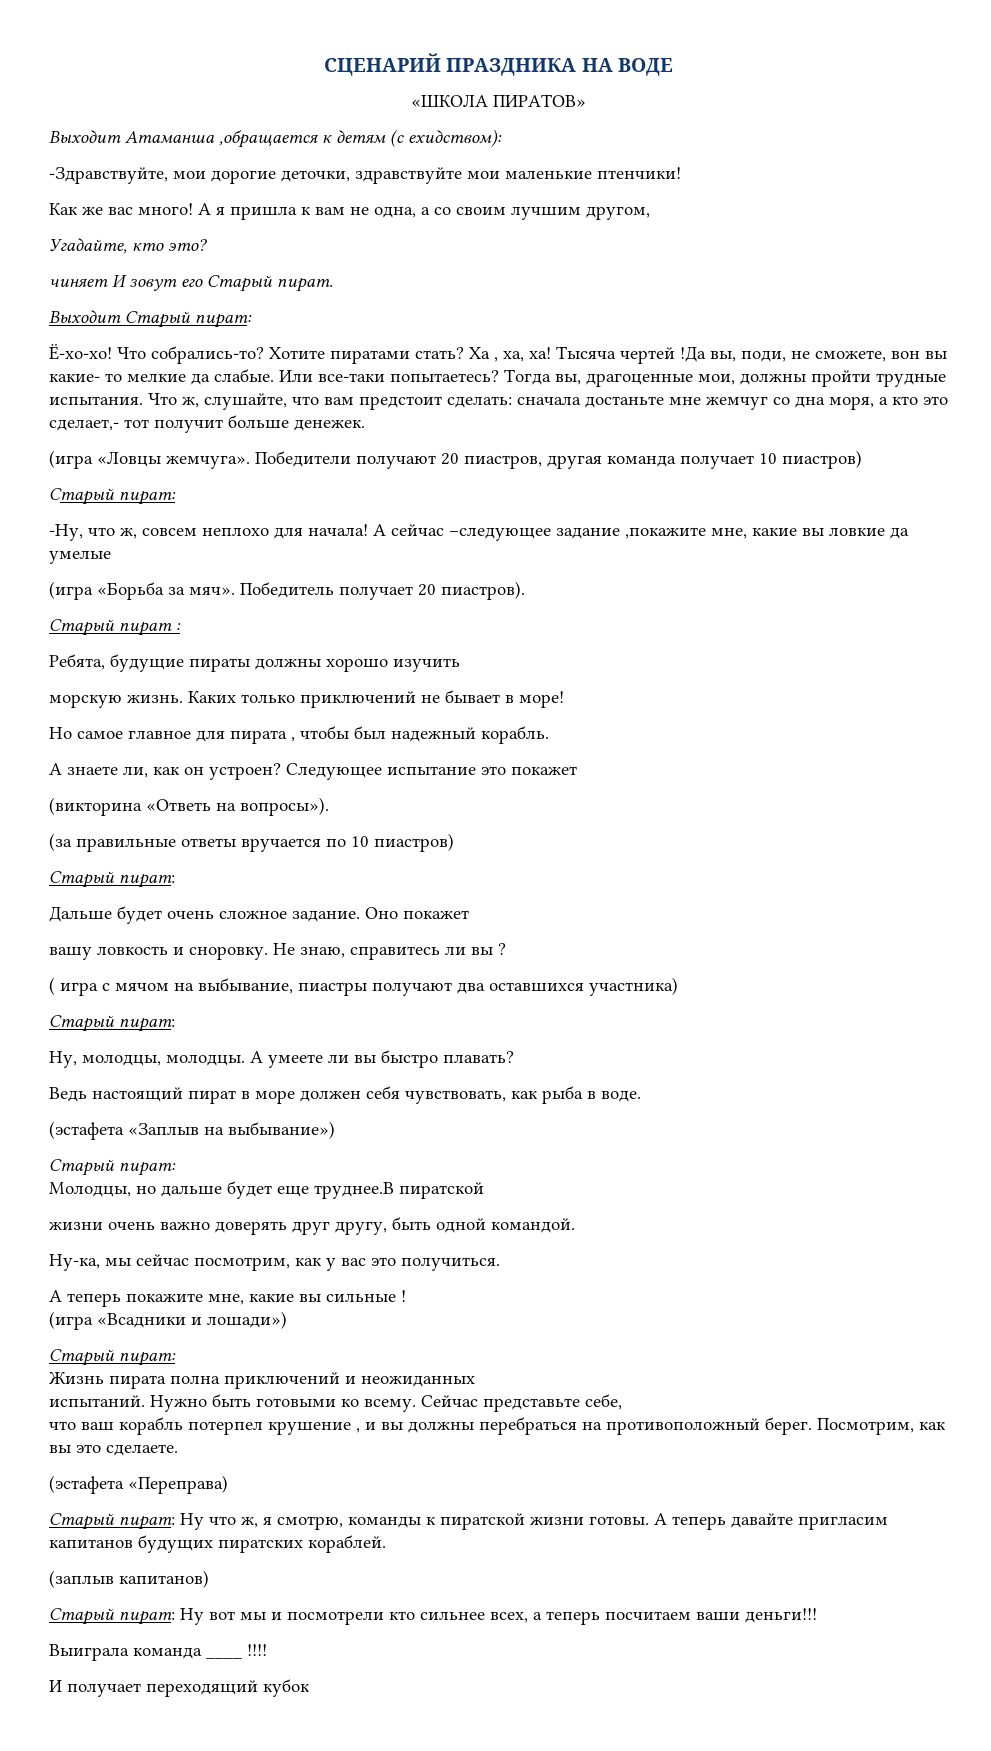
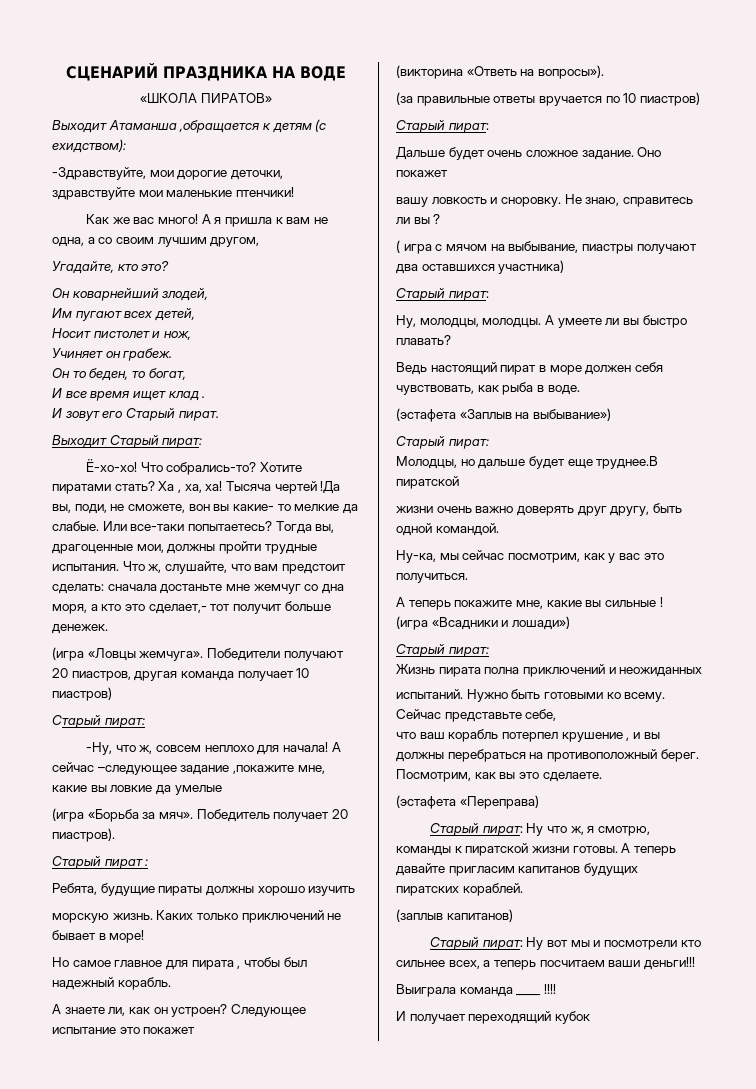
- чиняет И зовут его Старый пират.
+ Он коварнейший злодей,
+ Им пугают всех детей,
+ Носит пистолет и нож,
+ Учиняет он грабеж.
+ Он то беден, то богат,
+ И все время ищет клад .
+ И зовут его Старый пират.

